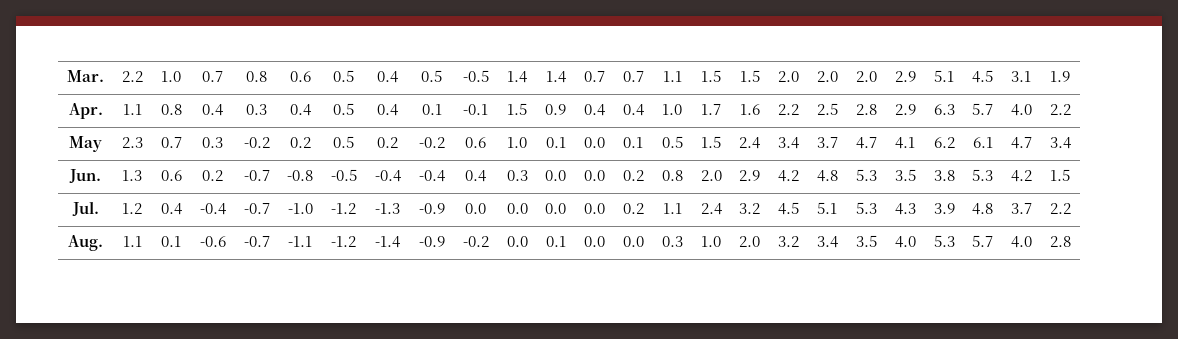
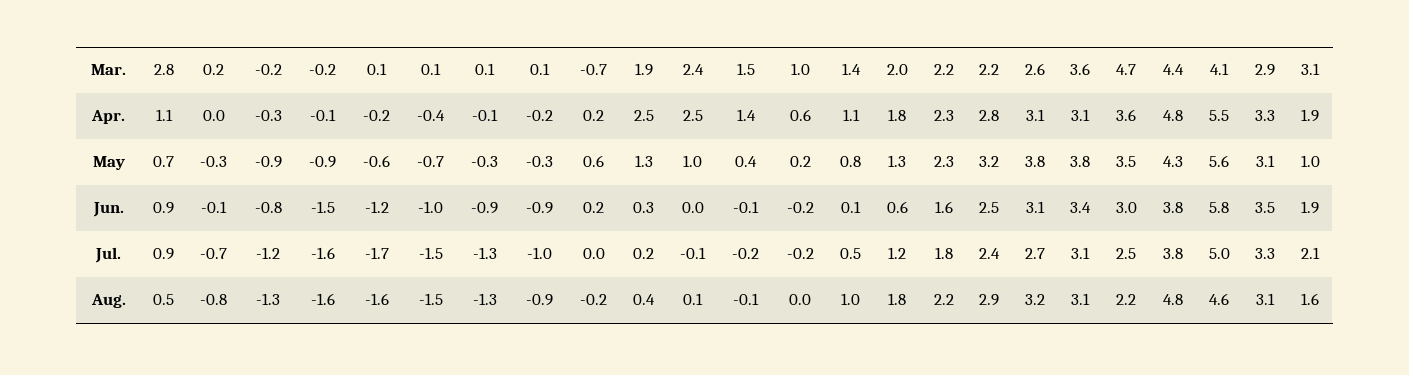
- Mar. | 2.2 | 1.0 | 0.7 | 0.8 | 0.6 | 0.5 | 0.4 | 0.5 | -0.5 | 1.4 | 1.4 | 0.7 | 0.7 | 1.1 | 1.5 | 1.5 | 2.0 | 2.0 | 2.0 | 2.9 | 5.1 | 4.5 | 3.1 | 1.9
+ Mar. | 2.8 | 0.2 | -0.2 | -0.2 | 0.1 | 0.1 | 0.1 | 0.1 | -0.7 | 1.9 | 2.4 | 1.5 | 1.0 | 1.4 | 2.0 | 2.2 | 2.2 | 2.6 | 3.6 | 4.7 | 4.4 | 4.1 | 2.9 | 3.1
- Apr. | 1.1 | 0.8 | 0.4 | 0.3 | 0.4 | 0.5 | 0.4 | 0.1 | -0.1 | 1.5 | 0.9 | 0.4 | 0.4 | 1.0 | 1.7 | 1.6 | 2.2 | 2.5 | 2.8 | 2.9 | 6.3 | 5.7 | 4.0 | 2.2
- May | 2.3 | 0.7 | 0.3 | -0.2 | 0.2 | 0.5 | 0.2 | -0.2 | 0.6 | 1.0 | 0.1 | 0.0 | 0.1 | 0.5 | 1.5 | 2.4 | 3.4 | 3.7 | 4.7 | 4.1 | 6.2 | 6.1 | 4.7 | 3.4
- Jun. | 1.3 | 0.6 | 0.2 | -0.7 | -0.8 | -0.5 | -0.4 | -0.4 | 0.4 | 0.3 | 0.0 | 0.0 | 0.2 | 0.8 | 2.0 | 2.9 | 4.2 | 4.8 | 5.3 | 3.5 | 3.8 | 5.3 | 4.2 | 1.5
- Jul. | 1.2 | 0.4 | -0.4 | -0.7 | -1.0 | -1.2 | -1.3 | -0.9 | 0.0 | 0.0 | 0.0 | 0.0 | 0.2 | 1.1 | 2.4 | 3.2 | 4.5 | 5.1 | 5.3 | 4.3 | 3.9 | 4.8 | 3.7 | 2.2
- Aug. | 1.1 | 0.1 | -0.6 | -0.7 | -1.1 | -1.2 | -1.4 | -0.9 | -0.2 | 0.0 | 0.1 | 0.0 | 0.0 | 0.3 | 1.0 | 2.0 | 3.2 | 3.4 | 3.5 | 4.0 | 5.3 | 5.7 | 4.0 | 2.8
+ Apr. | 1.1 | 0.0 | -0.3 | -0.1 | -0.2 | -0.4 | -0.1 | -0.2 | 0.2 | 2.5 | 2.5 | 1.4 | 0.6 | 1.1 | 1.8 | 2.3 | 2.8 | 3.1 | 3.1 | 3.6 | 4.8 | 5.5 | 3.3 | 1.9
+ May | 0.7 | -0.3 | -0.9 | -0.9 | -0.6 | -0.7 | -0.3 | -0.3 | 0.6 | 1.3 | 1.0 | 0.4 | 0.2 | 0.8 | 1.3 | 2.3 | 3.2 | 3.8 | 3.8 | 3.5 | 4.3 | 5.6 | 3.1 | 1.0
+ Jun. | 0.9 | -0.1 | -0.8 | -1.5 | -1.2 | -1.0 | -0.9 | -0.9 | 0.2 | 0.3 | 0.0 | -0.1 | -0.2 | 0.1 | 0.6 | 1.6 | 2.5 | 3.1 | 3.4 | 3.0 | 3.8 | 5.8 | 3.5 | 1.9
+ Jul. | 0.9 | -0.7 | -1.2 | -1.6 | -1.7 | -1.5 | -1.3 | -1.0 | 0.0 | 0.2 | -0.1 | -0.2 | -0.2 | 0.5 | 1.2 | 1.8 | 2.4 | 2.7 | 3.1 | 2.5 | 3.8 | 5.0 | 3.3 | 2.1
+ Aug. | 0.5 | -0.8 | -1.3 | -1.6 | -1.6 | -1.5 | -1.3 | -0.9 | -0.2 | 0.4 | 0.1 | -0.1 | 0.0 | 1.0 | 1.8 | 2.2 | 2.9 | 3.2 | 3.1 | 2.2 | 4.8 | 4.6 | 3.1 | 1.6

